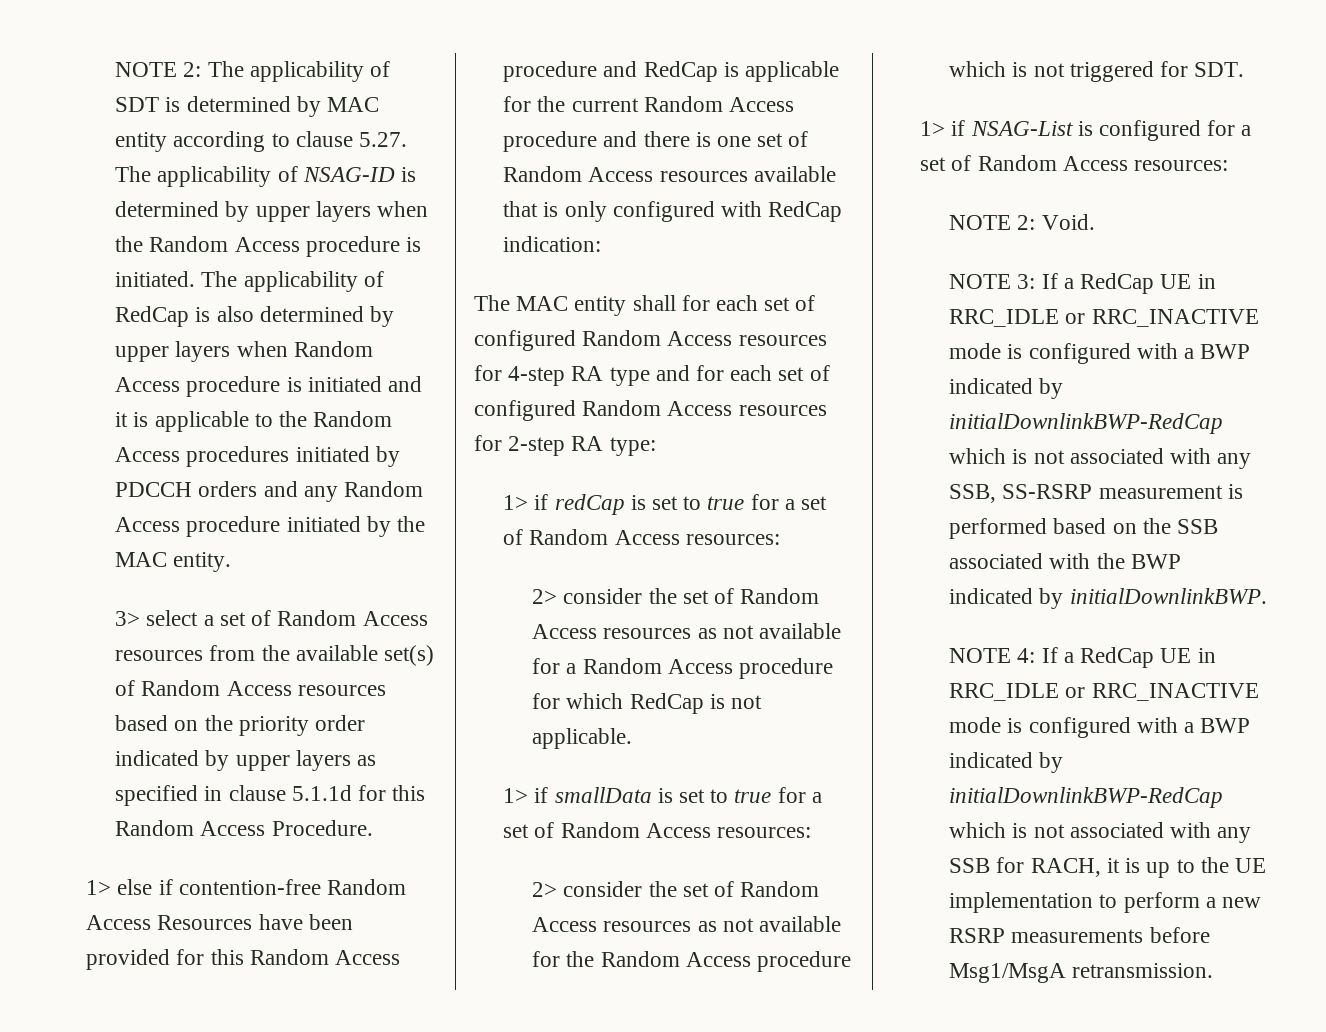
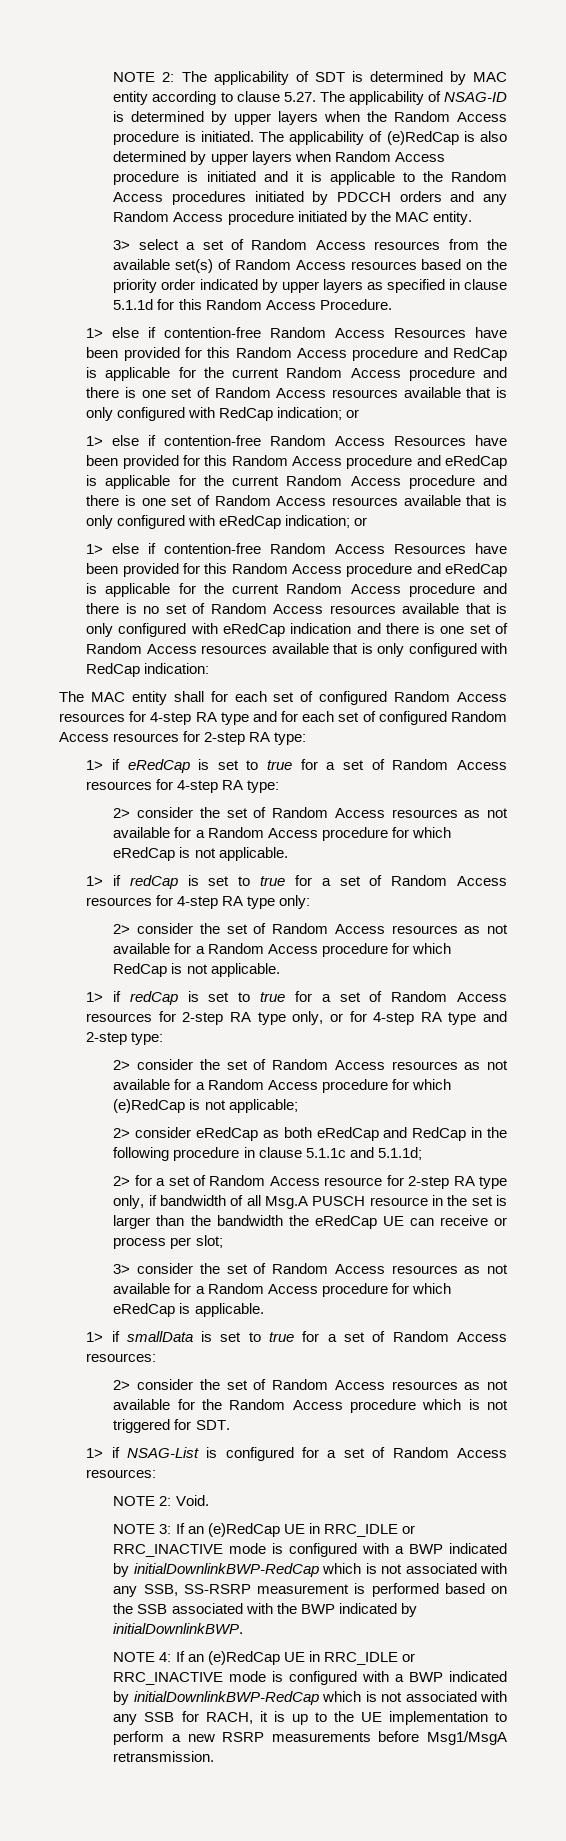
- The applicability of RedCap is also determined by upper layers when Random Access procedure is initiated and it is applicable to the Random Access procedures initiated by PDCCH orders and any Random Access procedure initiated by the MAC entity.
+ The applicability of (e)RedCap is also determined by upper layers when Random Access procedure is initiated and it is applicable to the Random Access procedures initiated by PDCCH orders and any Random Access procedure initiated by the MAC entity.
- 1> else if contention-free Random Access Resources have been provided for this Random Access procedure and RedCap is applicable for the current Random Access procedure and there is one set of Random Access resources available that is only configured with RedCap indication:
+ 1> else if contention-free Random Access Resources have been provided for this Random Access procedure and RedCap is applicable for the current Random Access procedure and there is one set of Random Access resources available that is only configured with RedCap indication; or
+ 1> else if contention-free Random Access Resources have been provided for this Random Access procedure and eRedCap is applicable for the current Random Access procedure and there is one set of Random Access resources available that is only configured with eRedCap indication; or
+ 1> else if contention-free Random Access Resources have been provided for this Random Access procedure and eRedCap is applicable for the current Random Access procedure and there is no set of Random Access resources available that is only configured with eRedCap indication and there is one set of Random Access resources available that is only configured with RedCap indication:
+ 1> if eRedCap is set to true for a set of Random Access resources for 4-step RA type:
+ 2> consider the set of Random Access resources as not available for a Random Access procedure for which eRedCap is not applicable.
- 1> if redCap is set to true for a set of Random Access resources:
+ 1> if redCap is set to true for a set of Random Access resources for 4-step RA type only:
+ 1> if redCap is set to true for a set of Random Access resources for 2-step RA type only, or for 4-step RA type and 2-step type:
+ 2> consider the set of Random Access resources as not available for a Random Access procedure for which (e)RedCap is not applicable;
+ 2> consider eRedCap as both eRedCap and RedCap in the following procedure in clause 5.1.1c and 5.1.1d;
+ 2> for a set of Random Access resource for 2-step RA type only, if bandwidth of all Msg.A PUSCH resource in the set is larger than the bandwidth the eRedCap UE can receive or process per slot;
+ 3> consider the set of Random Access resources as not available for a Random Access procedure for which eRedCap is applicable.
- NOTE 3: If a RedCap UE in RRC_IDLE or RRC_INACTIVE mode is configured with a BWP indicated by initialDownlinkBWP-RedCap which is not associated with any SSB, SS-RSRP measurement is performed based on the SSB associated with the BWP indicated by initialDownlinkBWP.
+ NOTE 3: If an (e)RedCap UE in RRC_IDLE or RRC_INACTIVE mode is configured with a BWP indicated by initialDownlinkBWP-RedCap which is not associated with any SSB, SS-RSRP measurement is performed based on the SSB associated with the BWP indicated by initialDownlinkBWP.
- NOTE 4: If a RedCap UE in RRC_IDLE or RRC_INACTIVE mode is configured with a BWP indicated by initialDownlinkBWP-RedCap which is not associated with any SSB for RACH, it is up to the UE implementation to perform a new RSRP measurements before Msg1/MsgA retransmission.
+ NOTE 4: If an (e)RedCap UE in RRC_IDLE or RRC_INACTIVE mode is configured with a BWP indicated by initialDownlinkBWP-RedCap which is not associated with any SSB for RACH, it is up to the UE implementation to perform a new RSRP measurements before Msg1/MsgA retransmission.

